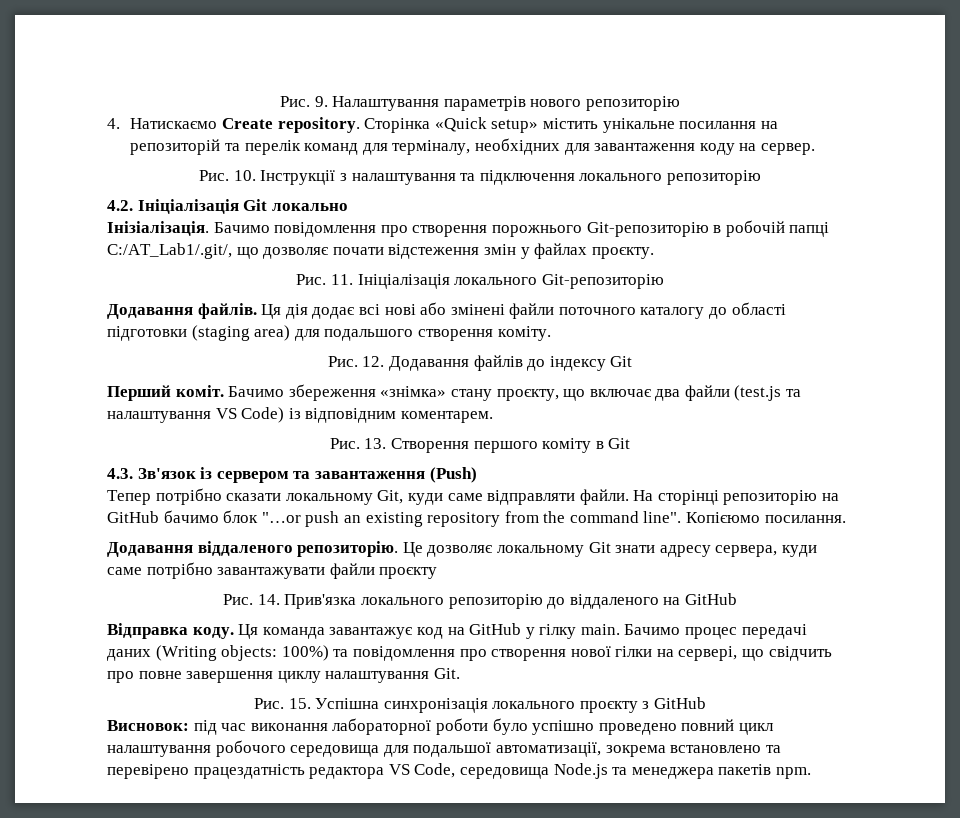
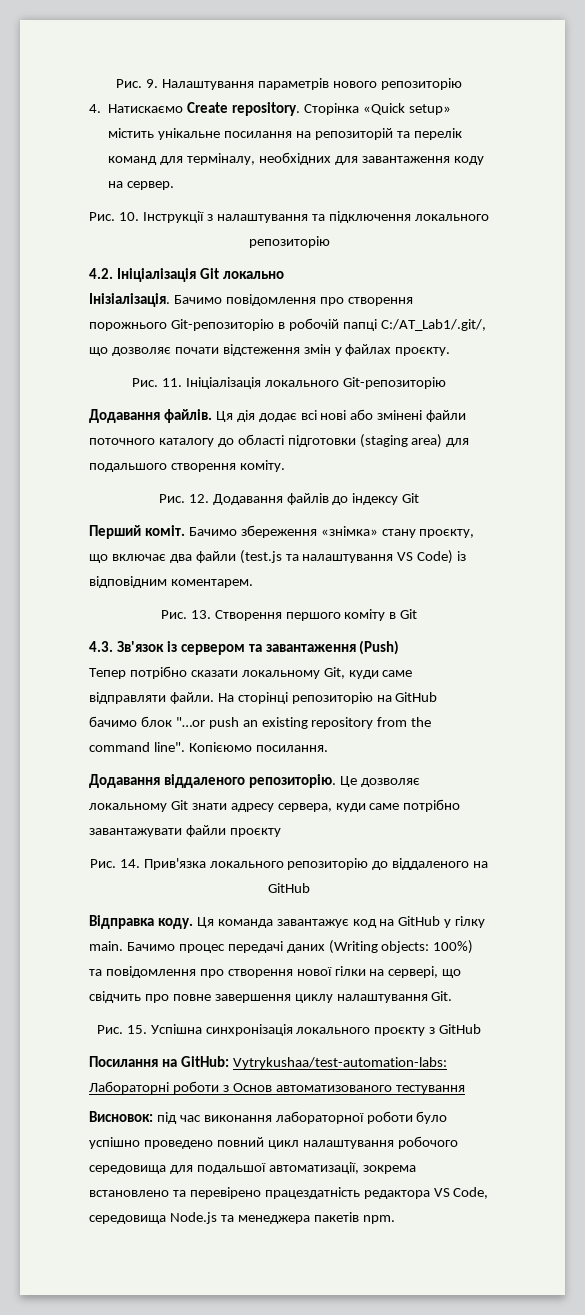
+ Посилання на GitHub: Vytrykushaa/test-automation-labs: Лабораторні роботи з Основ автоматизованого тестування

